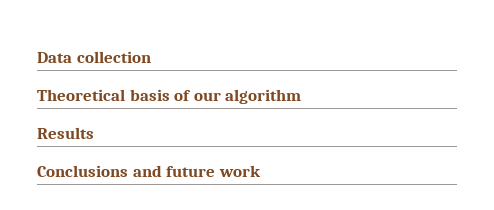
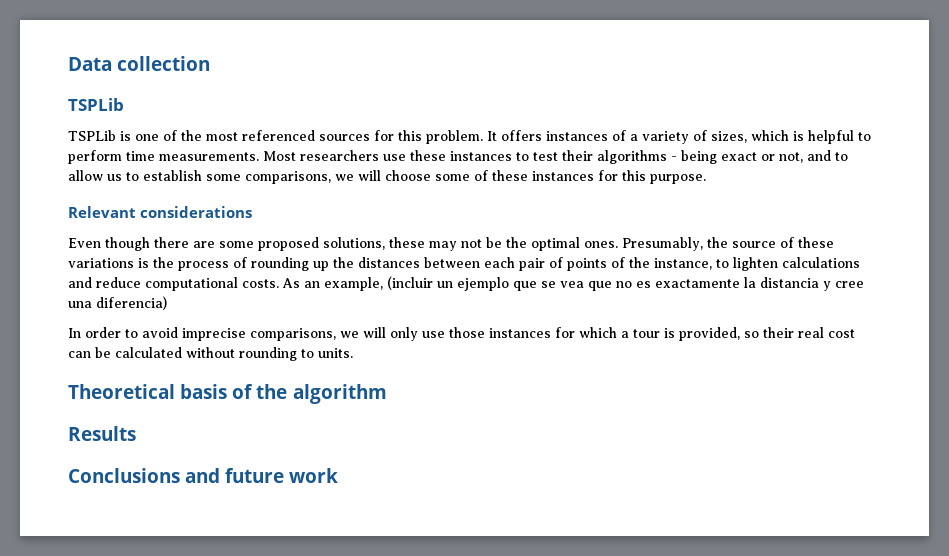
  Data collection
+ TSPLib
+ TSPLib is one of the most referenced sources for this problem. It offers instances of a variety of sizes, which is helpful to perform time measurements. Most researchers use these instances to test their algorithms - being exact or not, and to allow us to establish some comparisons, we will choose some of these instances for this purpose.
+ Relevant considerations
+ Even though there are some proposed solutions, these may not be the optimal ones. Presumably, the source of these variations is the process of rounding up the distances between each pair of points of the instance, to lighten calculations and reduce computational costs. As an example, (incluir un ejemplo que se vea que no es exactamente la distancia y cree una diferencia)
+ In order to avoid imprecise comparisons, we will only use those instances for which a tour is provided, so their real cost can be calculated without rounding to units.
- Theoretical basis of our algorithm
+ Theoretical basis of the algorithm

